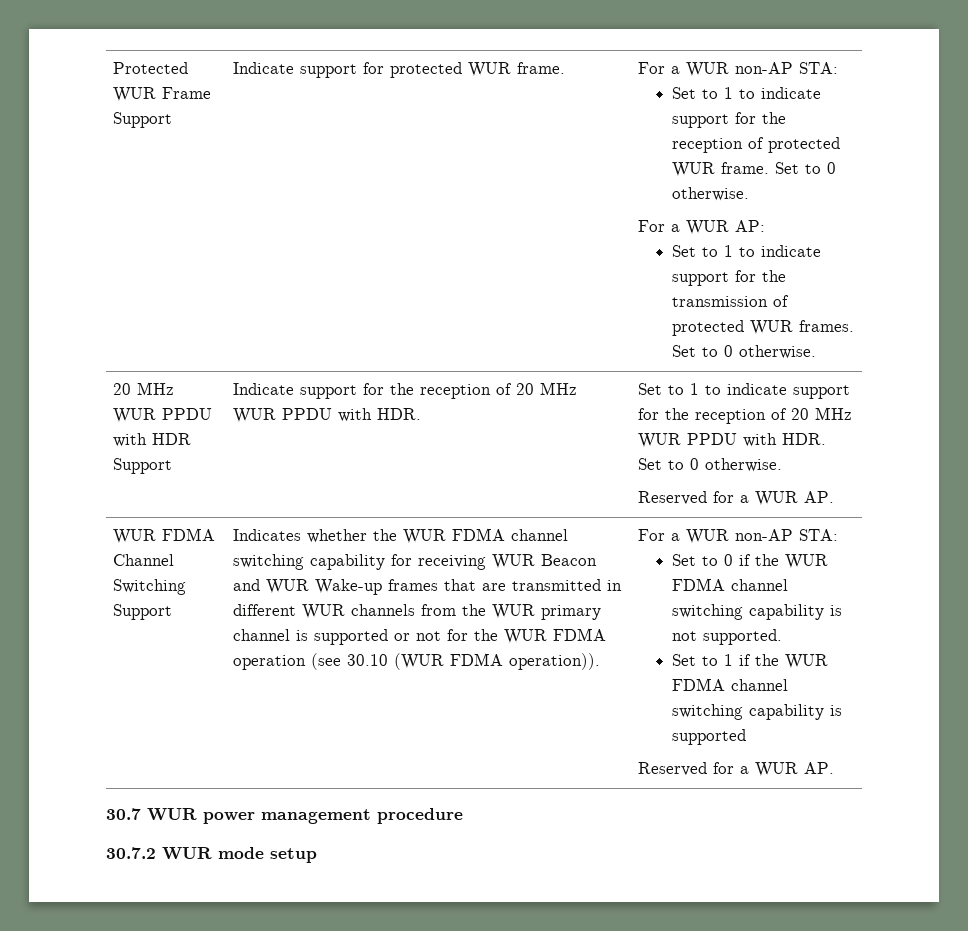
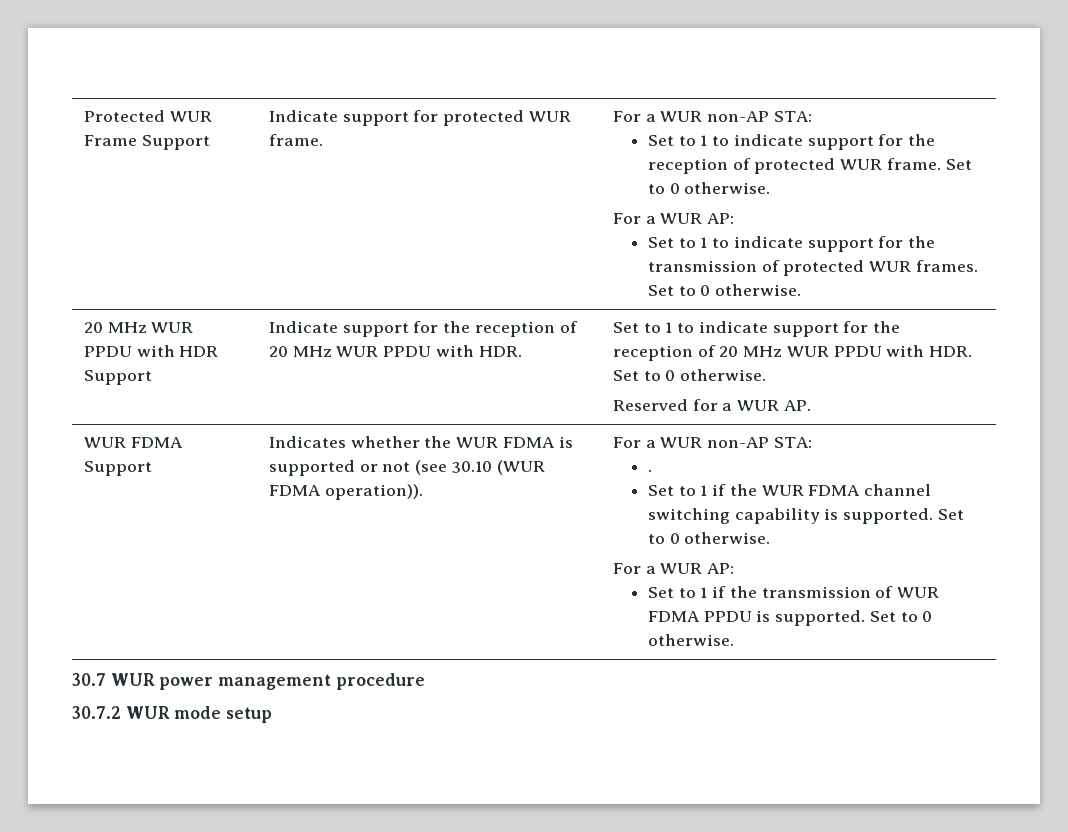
- WUR FDMA Channel Switching Support
+ WUR FDMA Support
- Indicates whether the WUR FDMA channel switching capability for receiving WUR Beacon and WUR Wake-up frames that are transmitted in different WUR channels from the WUR primary channel is supported or not for the WUR FDMA operation (see 30.10 (WUR FDMA operation)).
+ Indicates whether the WUR FDMA is supported or not (see 30.10 (WUR FDMA operation)).
- Set to 0 if the WUR FDMA channel switching capability is not supported.
+ .
- Set to 1 if the WUR FDMA channel switching capability is supported
- Reserved for a WUR AP.
+ Set to 1 if the WUR FDMA channel switching capability is supported. Set to 0 otherwise.
+ For a WUR AP:
+ Set to 1 if the transmission of WUR FDMA PPDU is supported. Set to 0 otherwise.

